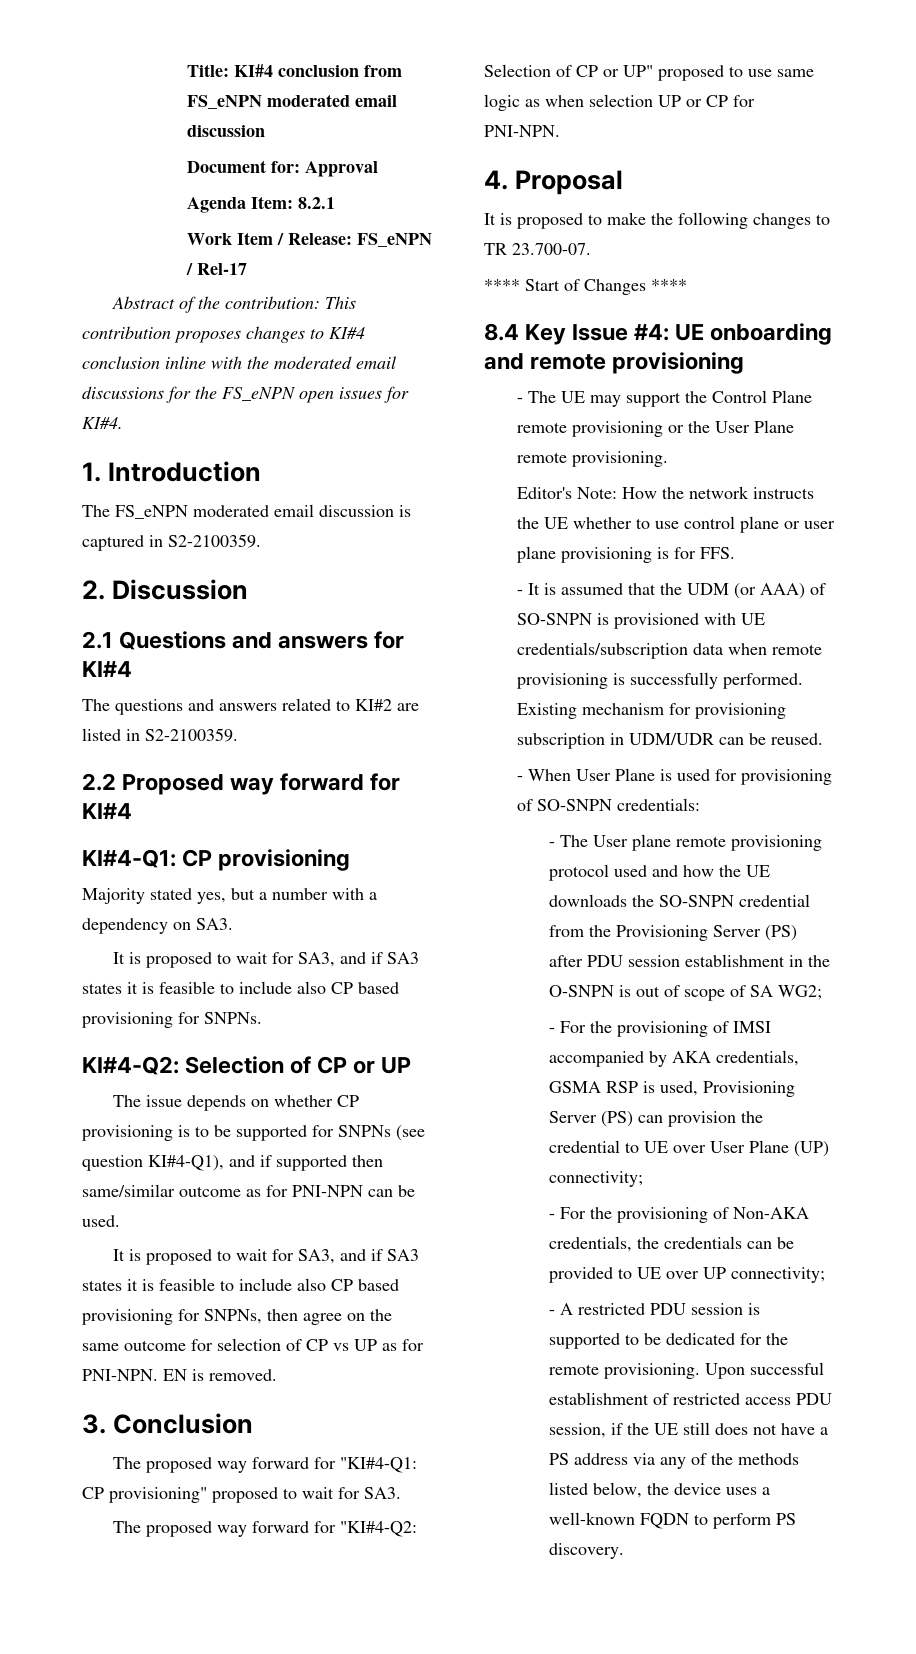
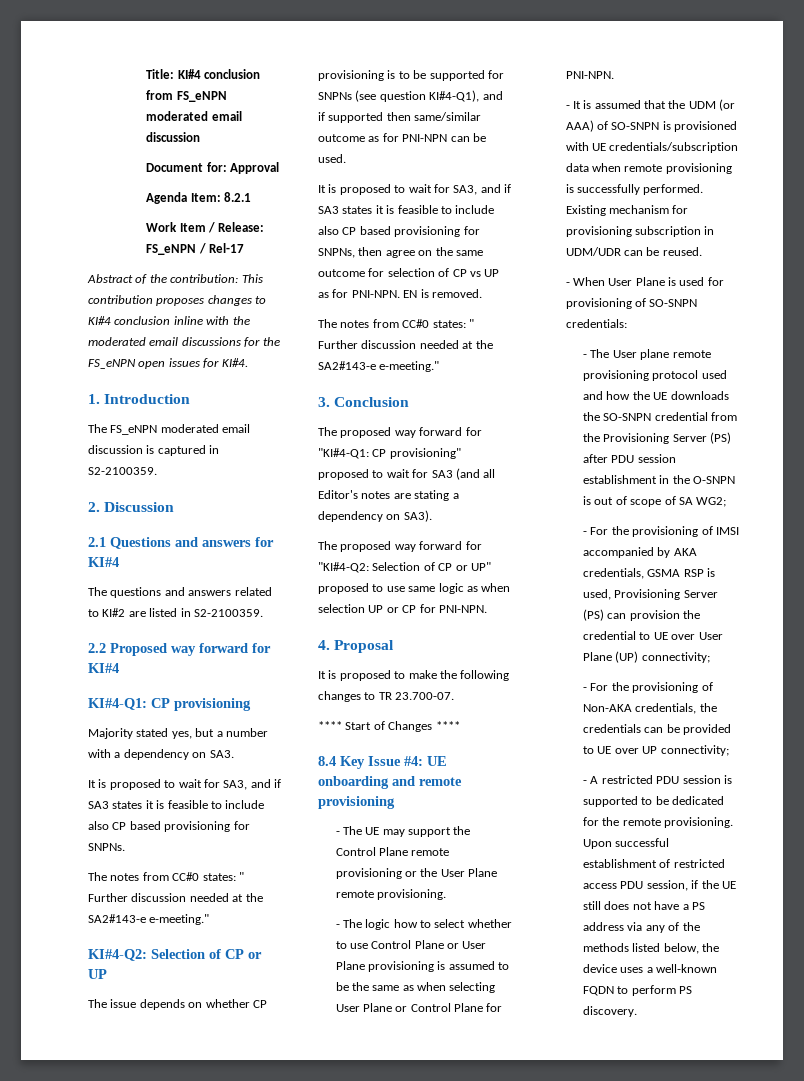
  It is proposed to wait for SA3, and if SA3 states it is feasible to include also CP based provisioning for SNPNs.
+ The notes from CC#0 states: " Further discussion needed at the SA2#143-e e-meeting."
  EN is removed.
+ The notes from CC#0 states: " Further discussion needed at the SA2#143-e e-meeting."
- The proposed way forward for "KI#4-Q1: CP provisioning" proposed to wait for SA3.
+ The proposed way forward for "KI#4-Q1: CP provisioning" proposed to wait for SA3 (and all Editor's notes are stating a dependency on SA3).
- Editor's Note: How the network instructs the UE whether to use control plane or user plane provisioning is for FFS.
+ - The logic how to select whether to use Control Plane or User Plane provisioning is assumed to be the same as when selecting User Plane or Control Plane for PNI-NPN.

